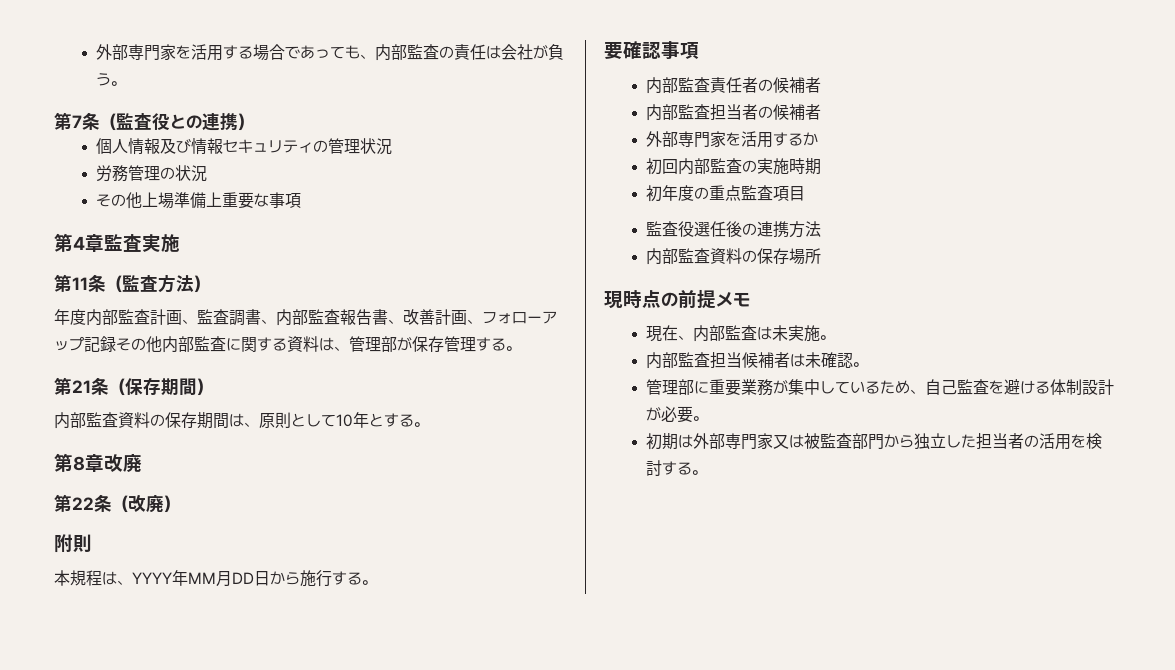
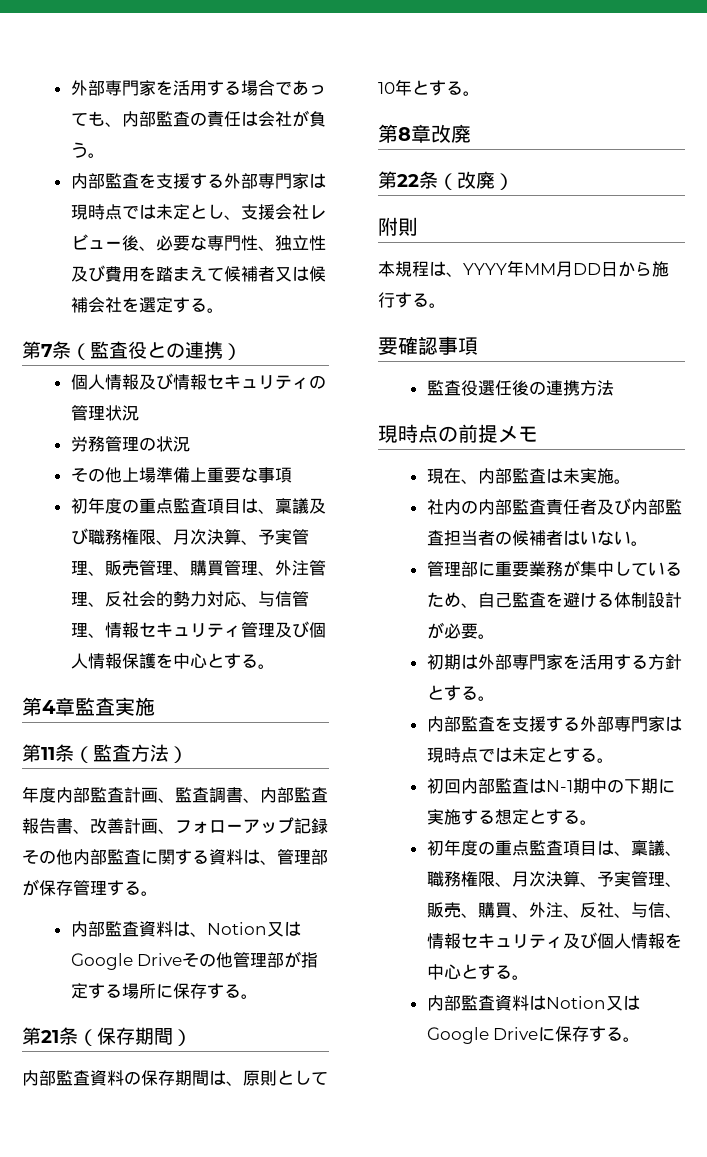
+ 内部監査を支援する外部専門家は現時点では未定とし、支援会社レビュー後、必要な専門性、独立性及び費用を踏まえて候補者又は候補会社を選定する。
+ 初年度の重点監査項目は、稟議及び職務権限、月次決算、予実管理、販売管理、購買管理、外注管理、反社会的勢力対応、与信管理、情報セキュリティ管理及び個人情報保護を中心とする。
+ 内部監査資料は、Notion又はGoogle Driveその他管理部が指定する場所に保存する。
- 内部監査責任者の候補者
- 内部監査担当者の候補者
- 外部専門家を活用するか
- 初回内部監査の実施時期
- 初年度の重点監査項目
- 内部監査資料の保存場所
- 内部監査担当候補者は未確認。
+ 社内の内部監査責任者及び内部監査担当者の候補者はいない。
- 初期は外部専門家又は被監査部門から独立した担当者の活用を検討する。
+ 初期は外部専門家を活用する方針とする。
+ 内部監査を支援する外部専門家は現時点では未定とする。
+ 初回内部監査はN-1期中の下期に実施する想定とする。
+ 初年度の重点監査項目は、稟議、職務権限、月次決算、予実管理、販売、購買、外注、反社、与信、情報セキュリティ及び個人情報を中心とする。
+ 内部監査資料はNotion又はGoogle Driveに保存する。

